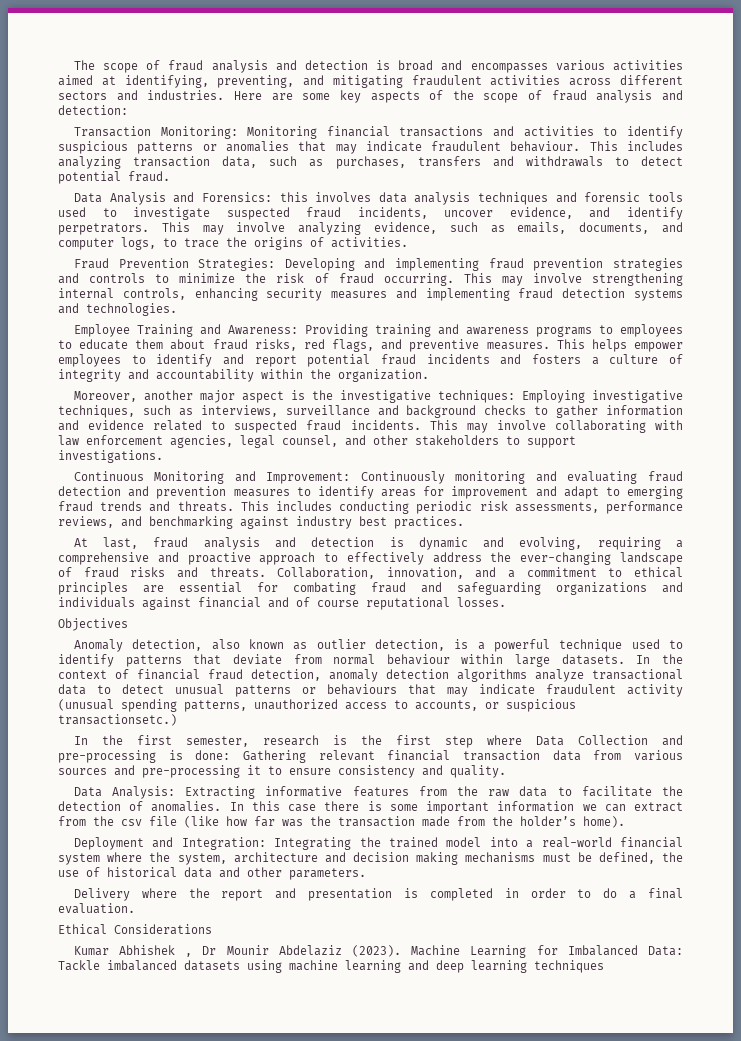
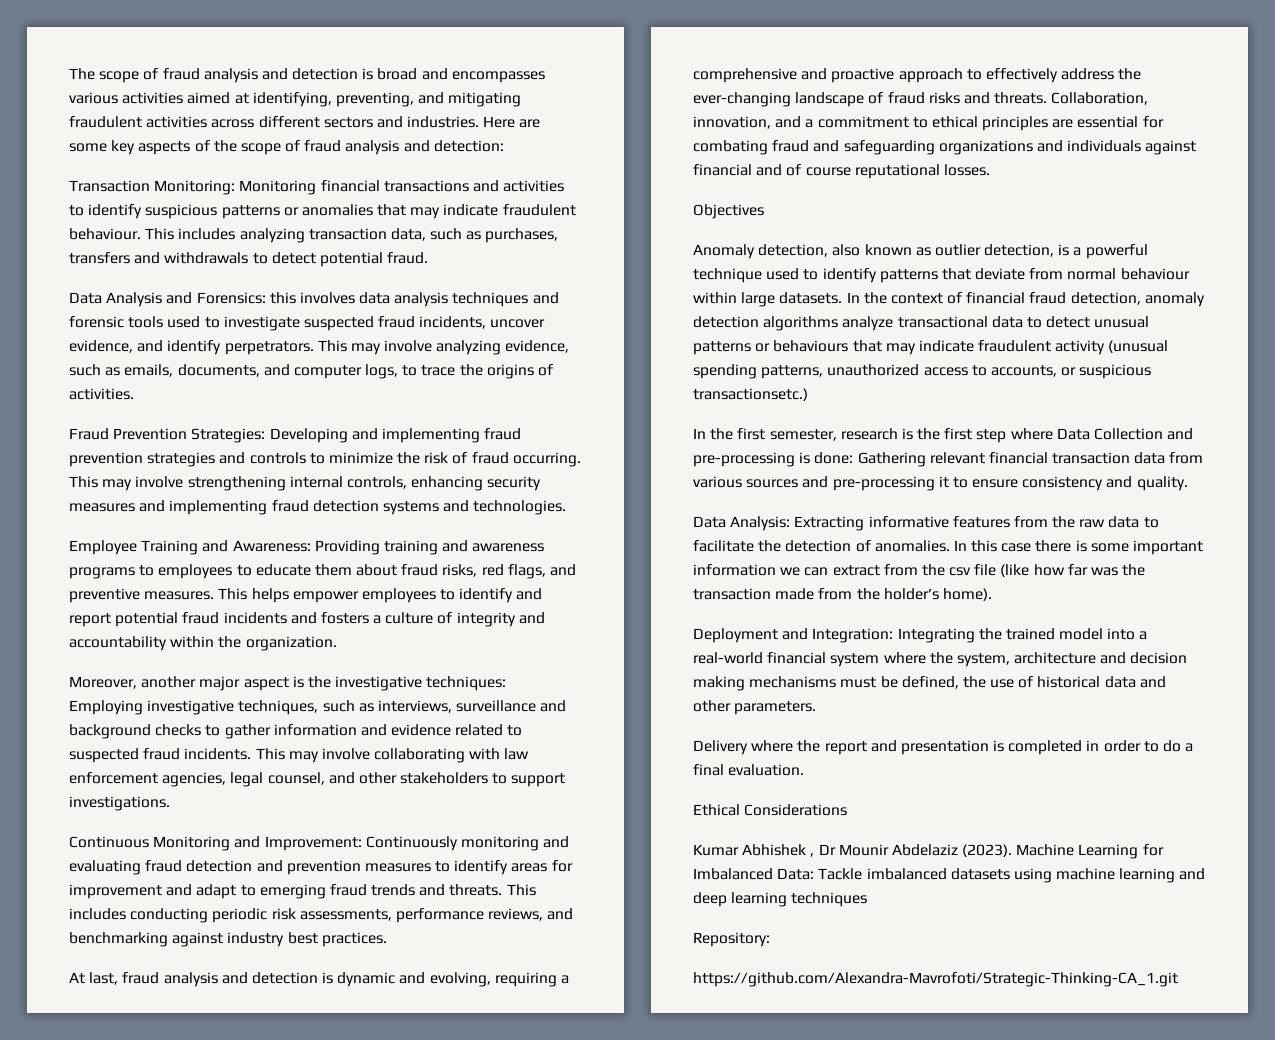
+ Repository:
+ https://github.com/Alexandra-Mavrofoti/Strategic-Thinking-CA_1.git

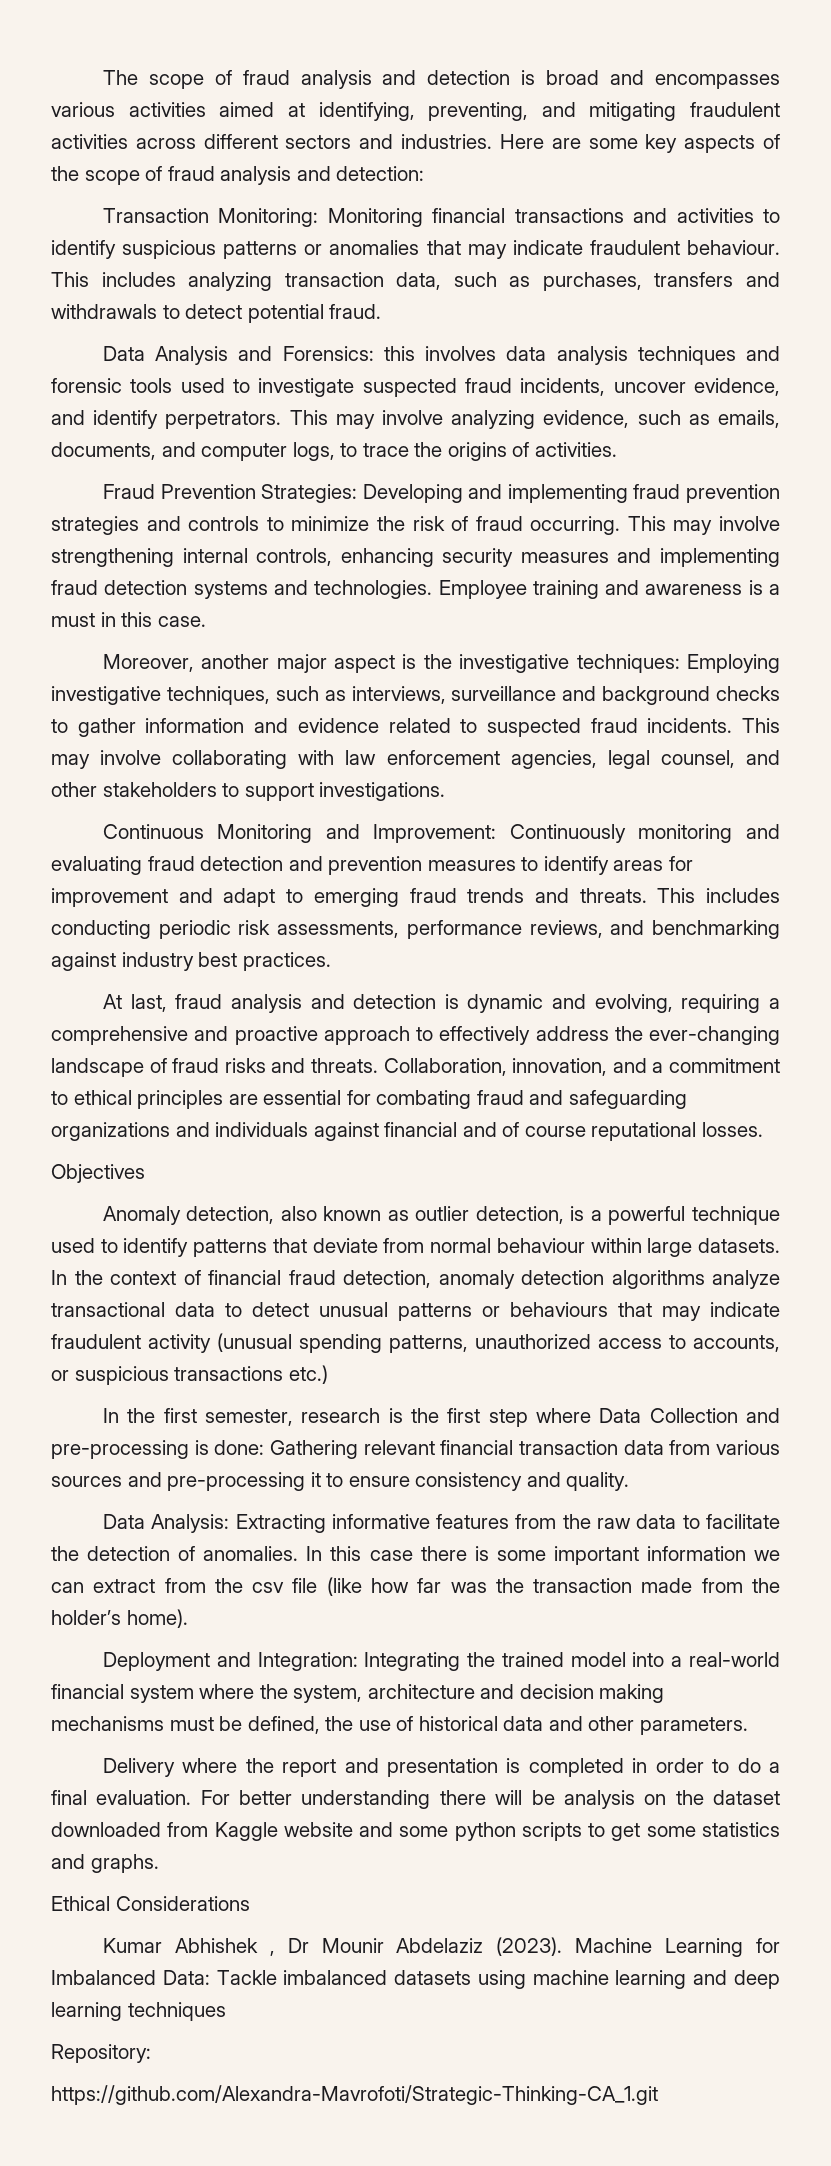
- This may involve strengthening internal controls, enhancing security measures and implementing fraud detection systems and technologies.
- Employee Training and Awareness: Providing training and awareness programs to employees to educate them about fraud risks, red flags, and preventive measures. This helps empower employees to identify and report potential fraud incidents and fosters a culture of integrity and accountability within the organization.
+ This may involve strengthening internal controls, enhancing security measures and implementing fraud detection systems and technologies. Employee training and awareness is a must in this case.
- In the context of financial fraud detection, anomaly detection algorithms analyze transactional data to detect unusual patterns or behaviours that may indicate fraudulent activity (unusual spending patterns, unauthorized access to accounts, or suspicious transactionsetc.)
+ In the context of financial fraud detection, anomaly detection algorithms analyze transactional data to detect unusual patterns or behaviours that may indicate fraudulent activity (unusual spending patterns, unauthorized access to accounts, or suspicious transactions etc.)
+ For better understanding there will be analysis on the dataset downloaded from Kaggle website and some python scripts to get some statistics and graphs.

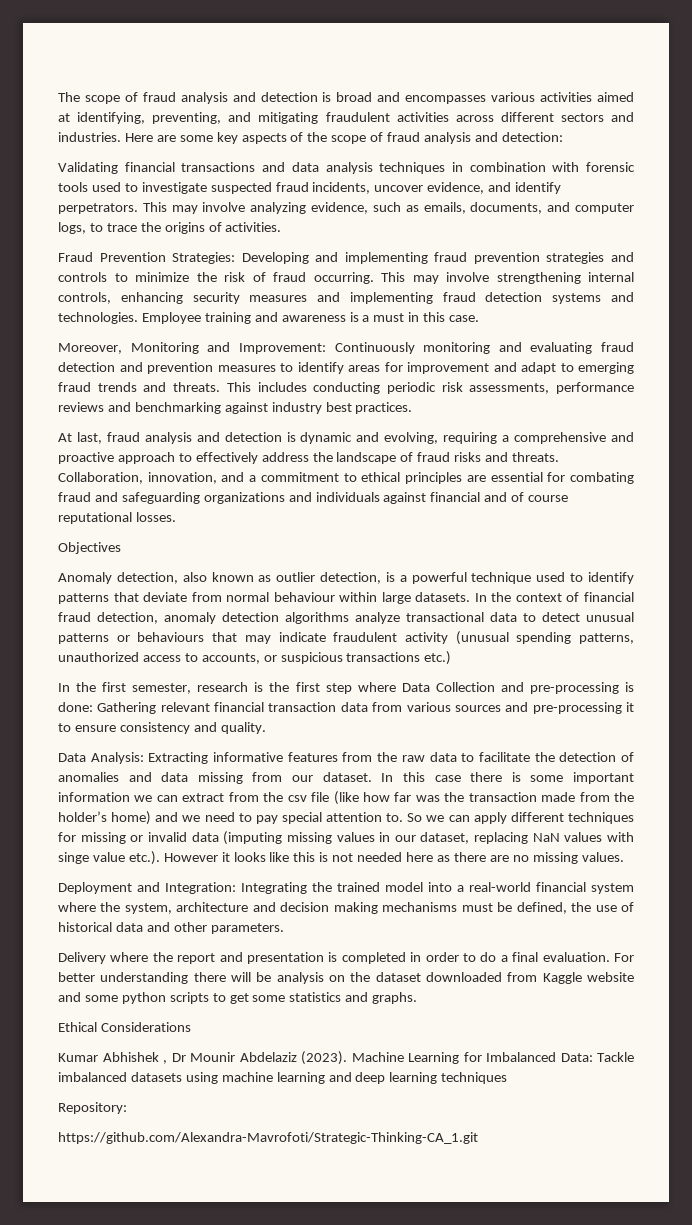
- Transaction Monitoring: Monitoring financial transactions and activities to identify suspicious patterns or anomalies that may indicate fraudulent behaviour. This includes analyzing transaction data, such as purchases, transfers and withdrawals to detect potential fraud.
- Data Analysis and Forensics: this involves data analysis techniques and forensic tools used to investigate suspected fraud incidents, uncover evidence, and identify perpetrators.
+ Validating financial transactions and data analysis techniques in combination with forensic tools used to investigate suspected fraud incidents, uncover evidence, and identify perpetrators.
- Moreover, another major aspect is the investigative techniques: Employing investigative techniques, such as interviews, surveillance and background checks to gather information and evidence related to suspected fraud incidents. This may involve collaborating with law enforcement agencies, legal counsel, and other stakeholders to support investigations.
- Continuous Monitoring and Improvement: Continuously monitoring and evaluating fraud detection and prevention measures to identify areas for improvement and adapt to emerging fraud trends and threats.
+ Moreover, Monitoring and Improvement: Continuously monitoring and evaluating fraud detection and prevention measures to identify areas for improvement and adapt to emerging fraud trends and threats.
- This includes conducting periodic risk assessments, performance reviews, and benchmarking against industry best practices.
+ This includes conducting periodic risk assessments, performance reviews and benchmarking against industry best practices.
- At last, fraud analysis and detection is dynamic and evolving, requiring a comprehensive and proactive approach to effectively address the ever-changing landscape of fraud risks and threats.
+ At last, fraud analysis and detection is dynamic and evolving, requiring a comprehensive and proactive approach to effectively address the landscape of fraud risks and threats.
- Data Analysis: Extracting informative features from the raw data to facilitate the detection of anomalies.
+ Data Analysis: Extracting informative features from the raw data to facilitate the detection of anomalies and data missing from our dataset.
- In this case there is some important information we can extract from the csv file (like how far was the transaction made from the holder’s home).
+ In this case there is some important information we can extract from the csv file (like how far was the transaction made from the holder’s home) and we need to pay special attention to. So we can apply different techniques for missing or invalid data (imputing missing values in our dataset, replacing NaN values with singe value etc.). However it looks like this is not needed here as there are no missing values.

